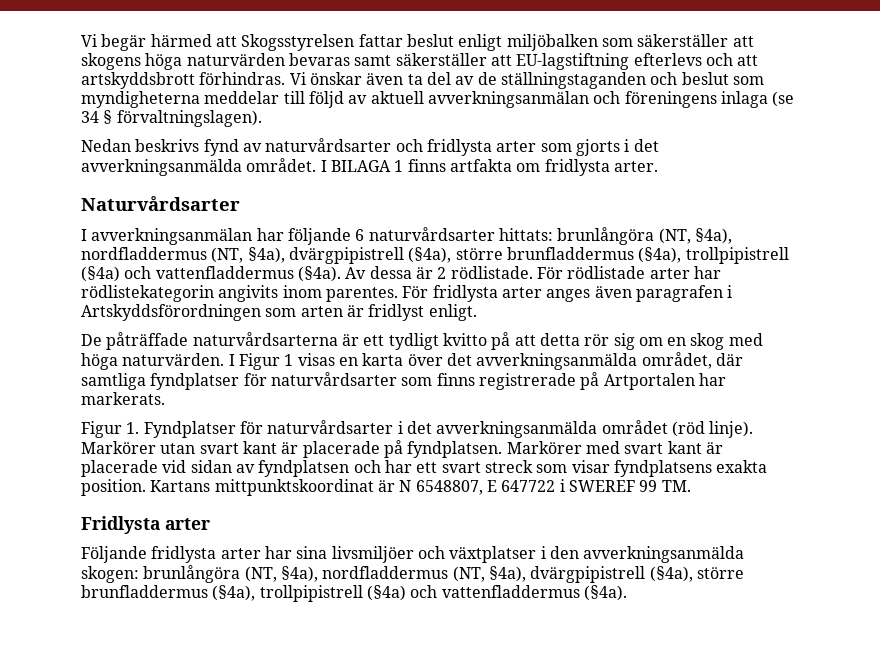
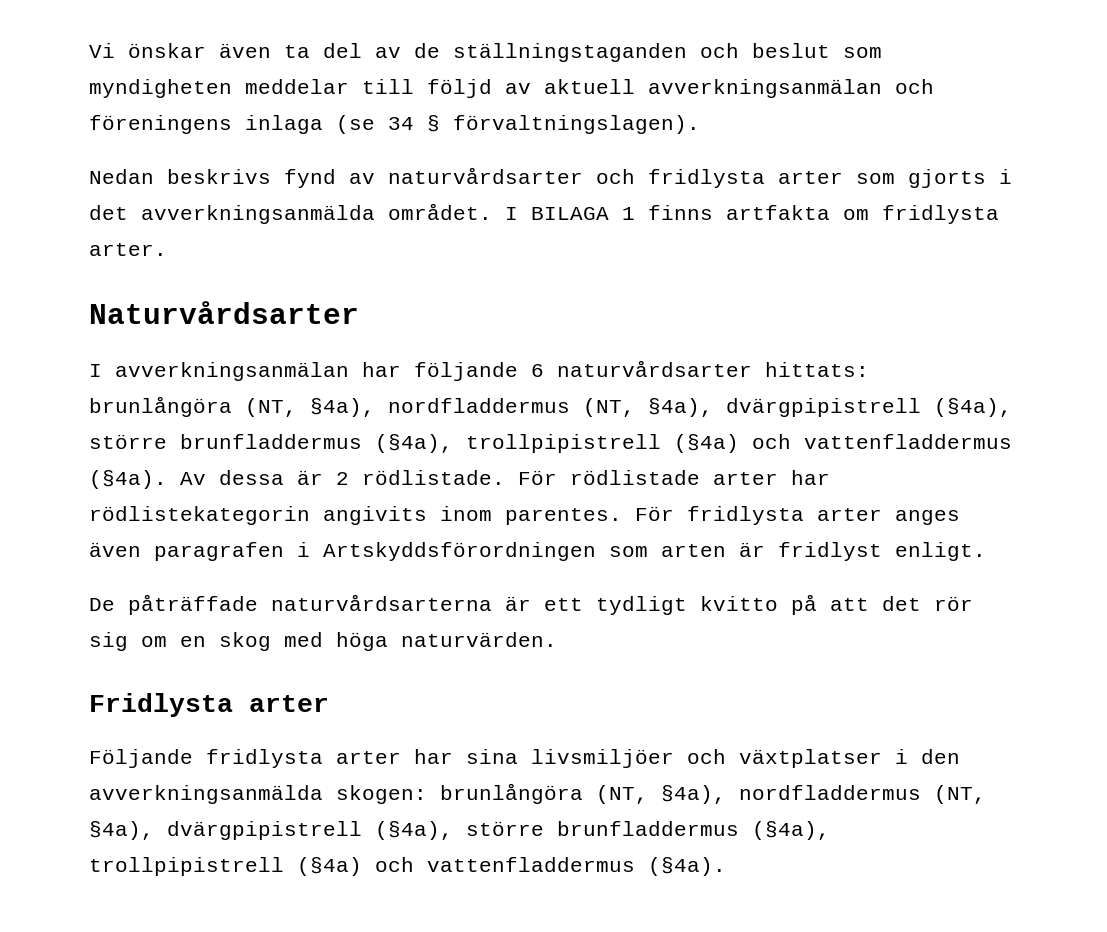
- Vi begär härmed att Skogsstyrelsen fattar beslut enligt miljöbalken som säkerställer att skogens höga naturvärden bevaras samt säkerställer att EU-lagstiftning efterlevs och att artskyddsbrott förhindras. Vi önskar även ta del av de ställningstaganden och beslut som myndigheterna meddelar till följd av aktuell avverkningsanmälan och föreningens inlaga (se 34 § förvaltningslagen).
+ Vi önskar även ta del av de ställningstaganden och beslut som myndigheten meddelar till följd av aktuell avverkningsanmälan och föreningens inlaga (se 34 § förvaltningslagen).
- De påträffade naturvårdsarterna är ett tydligt kvitto på att detta rör sig om en skog med höga naturvärden. I Figur 1 visas en karta över det avverkningsanmälda området, där samtliga fyndplatser för naturvårdsarter som finns registrerade på Artportalen har markerats.
- Figur 1. Fyndplatser för naturvårdsarter i det avverkningsanmälda området (röd linje). Markörer utan svart kant är placerade på fyndplatsen. Markörer med svart kant är placerade vid sidan av fyndplatsen och har ett svart streck som visar fyndplatsens exakta position. Kartans mittpunktskoordinat är N 6548807, E 647722 i SWEREF 99 TM.
+ De påträffade naturvårdsarterna är ett tydligt kvitto på att det rör sig om en skog med höga naturvärden.

